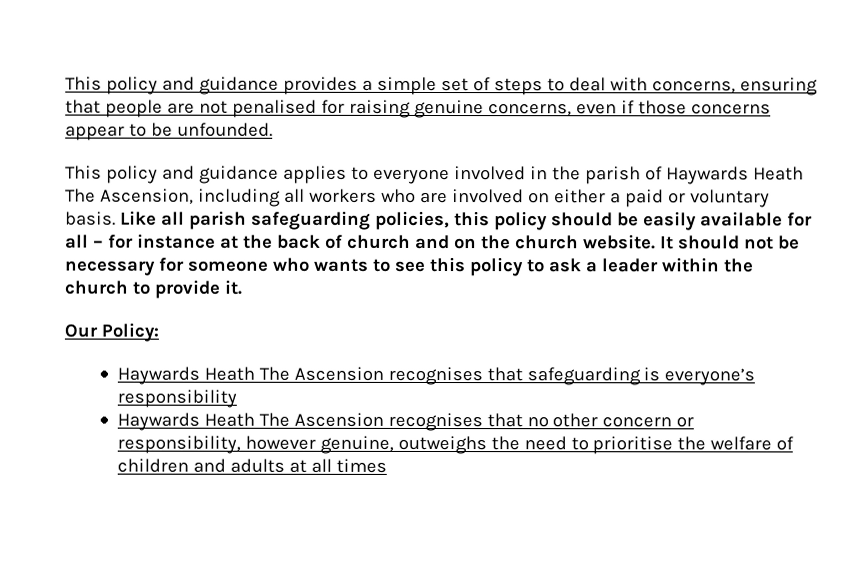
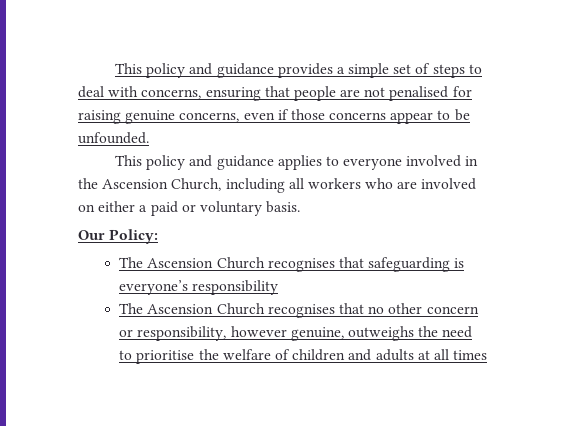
- This policy and guidance applies to everyone involved in the parish of Haywards Heath The Ascension, including all workers who are involved on either a paid or voluntary basis. Like all parish safeguarding policies, this policy should be easily available for all – for instance at the back of church and on the church website. It should not be necessary for someone who wants to see this policy to ask a leader within the church to provide it.
+ This policy and guidance applies to everyone involved in the Ascension Church, including all workers who are involved on either a paid or voluntary basis.
- Haywards Heath The Ascension recognises that safeguarding is everyone’s responsibility
+ The Ascension Church recognises that safeguarding is everyone’s responsibility
- Haywards Heath The Ascension recognises that no other concern or responsibility, however genuine, outweighs the need to prioritise the welfare of children and adults at all times
+ The Ascension Church recognises that no other concern or responsibility, however genuine, outweighs the need to prioritise the welfare of children and adults at all times

